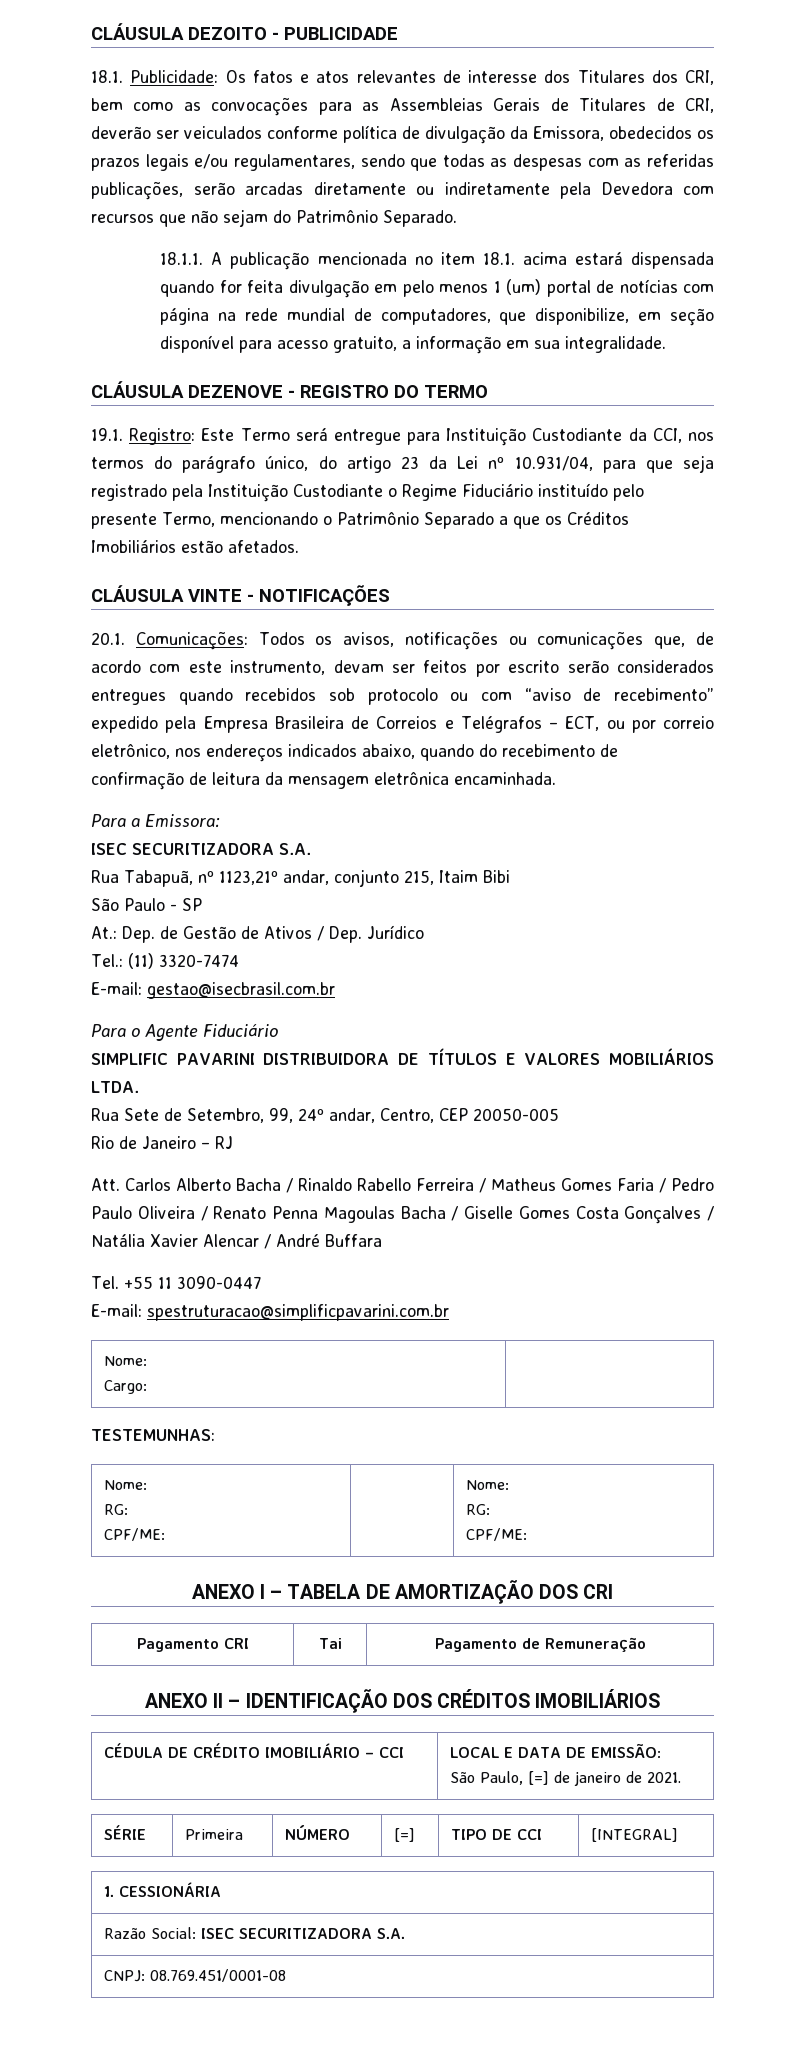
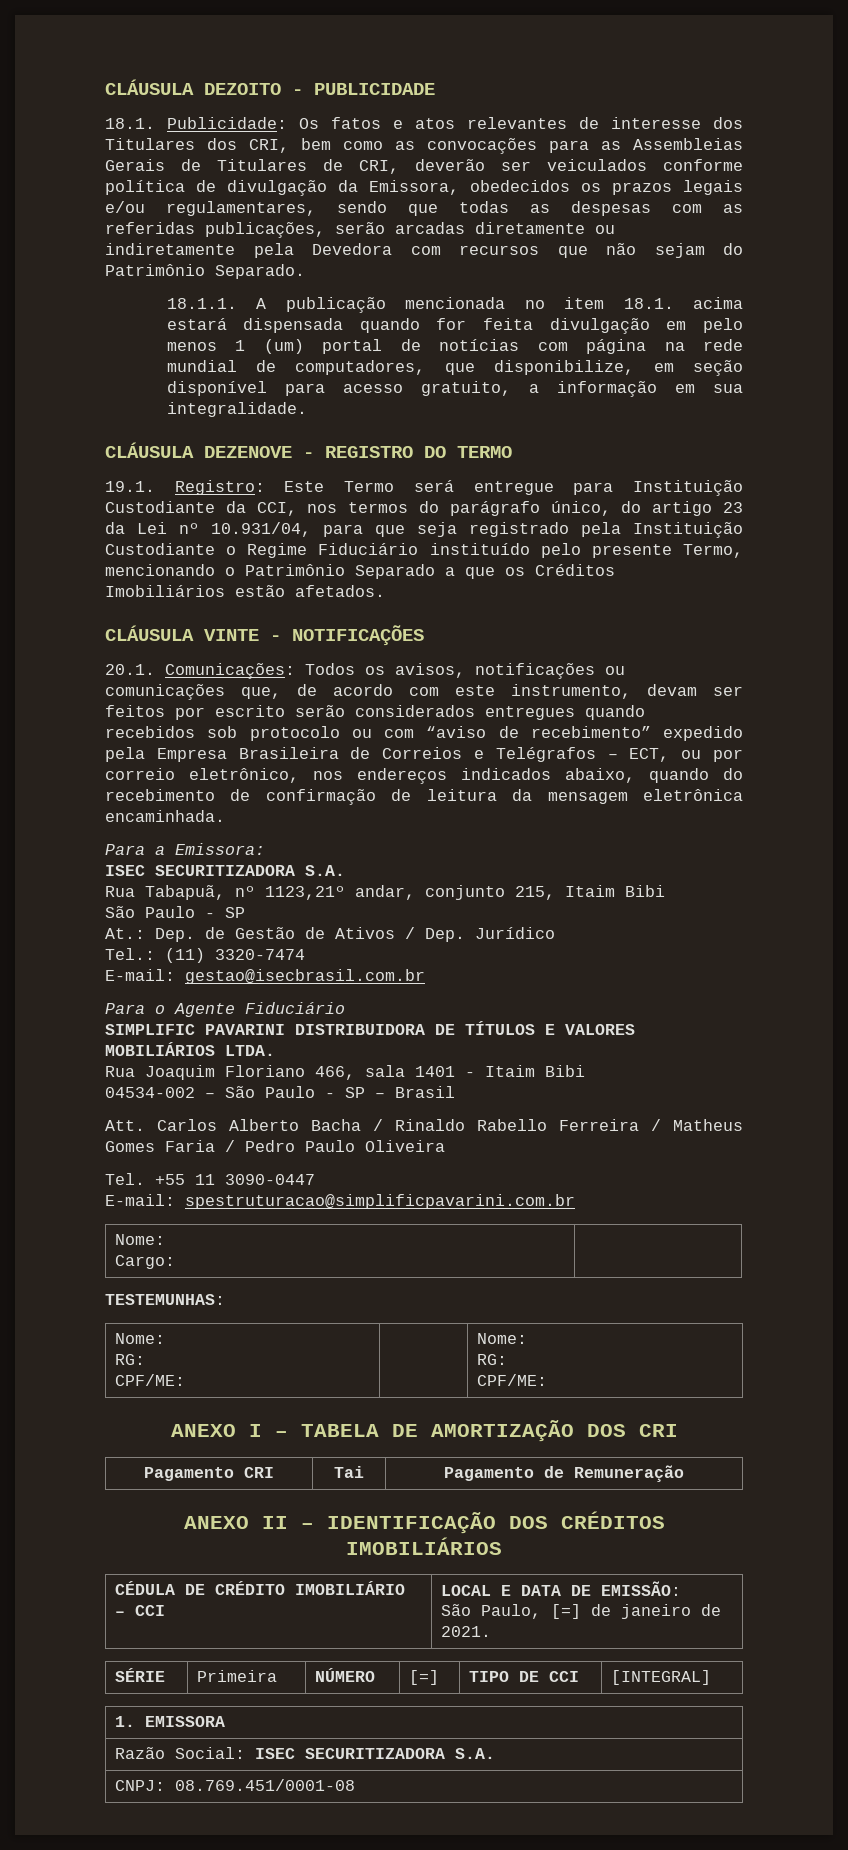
- Rua Sete de Setembro, 99, 24º andar, Centro, CEP 20050-005
- Rio de Janeiro – RJ
+ Rua Joaquim Floriano 466, sala 1401 - Itaim Bibi
+ 04534-002 – São Paulo - SP – Brasil
- Att. Carlos Alberto Bacha / Rinaldo Rabello Ferreira / Matheus Gomes Faria / Pedro Paulo Oliveira / Renato Penna Magoulas Bacha / Giselle Gomes Costa Gonçalves / Natália Xavier Alencar / André Buffara
+ Att. Carlos Alberto Bacha / Rinaldo Rabello Ferreira / Matheus Gomes Faria / Pedro Paulo Oliveira
- 1. CESSIONÁRIA
+ 1. EMISSORA

